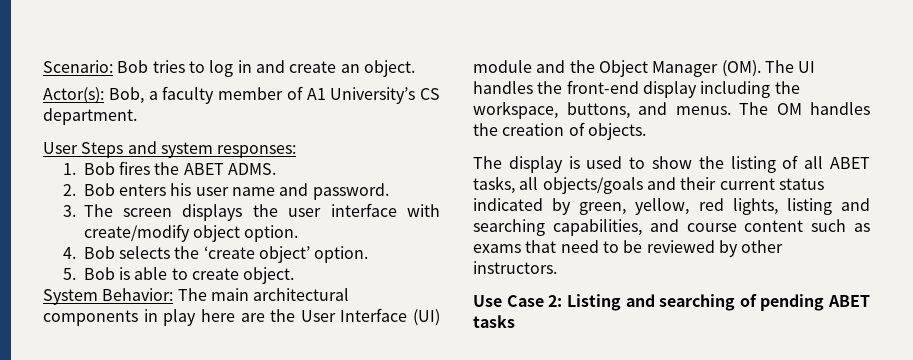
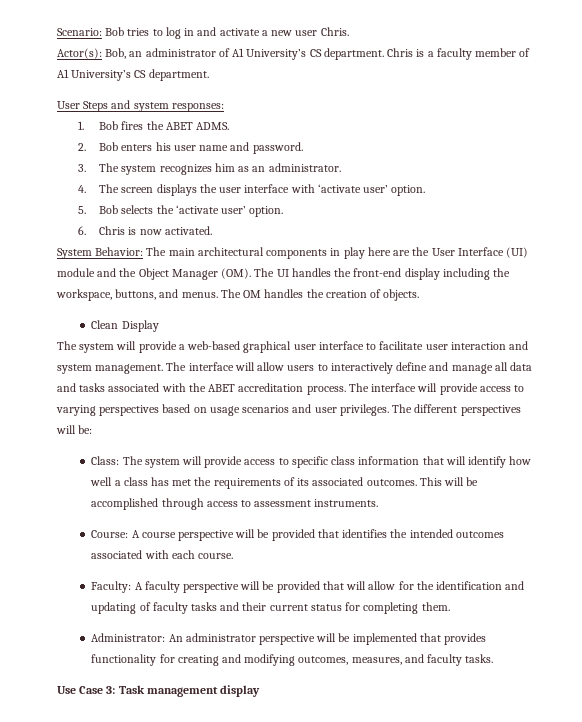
- Scenario: Bob tries to log in and create an object.
- Actor(s): Bob, a faculty member of A1 University’s CS department.
+ Scenario: Bob tries to log in and activate a new user Chris.
+ Actor(s): Bob, an administrator of A1 University’s CS department. Chris is a faculty member of A1 University’s CS department.
- 3. The screen displays the user interface with create/modify object option.
- 4. Bob selects the ‘create object’ option.
- 5. Bob is able to create object.
+ 3. The system recognizes him as an administrator.
+ 4. The screen displays the user interface with ‘activate user’ option.
+ 5. Bob selects the ‘activate user’ option.
+ 6. Chris is now activated.
- The display is used to show the listing of all ABET tasks, all objects/goals and their current status indicated by green, yellow, red lights, listing and searching capabilities, and course content such as exams that need to be reviewed by other instructors.
- Use Case 2: Listing and searching of pending ABET tasks
+ Clean Display
+ The system will provide a web-based graphical user interface to facilitate user interaction and system management. The interface will allow users to interactively define and manage all data and tasks associated with the ABET accreditation process. The interface will provide access to varying perspectives based on usage scenarios and user privileges. The different perspectives will be:
+ Class: The system will provide access to specific class information that will identify how well a class has met the requirements of its associated outcomes. This will be accomplished through access to assessment instruments.
+ Course: A course perspective will be provided that identifies the intended outcomes associated with each course.
+ Faculty: A faculty perspective will be provided that will allow for the identification and updating of faculty tasks and their current status for completing them.
+ Administrator: An administrator perspective will be implemented that provides functionality for creating and modifying outcomes, measures, and faculty tasks.
+ Use Case 3: Task management display

